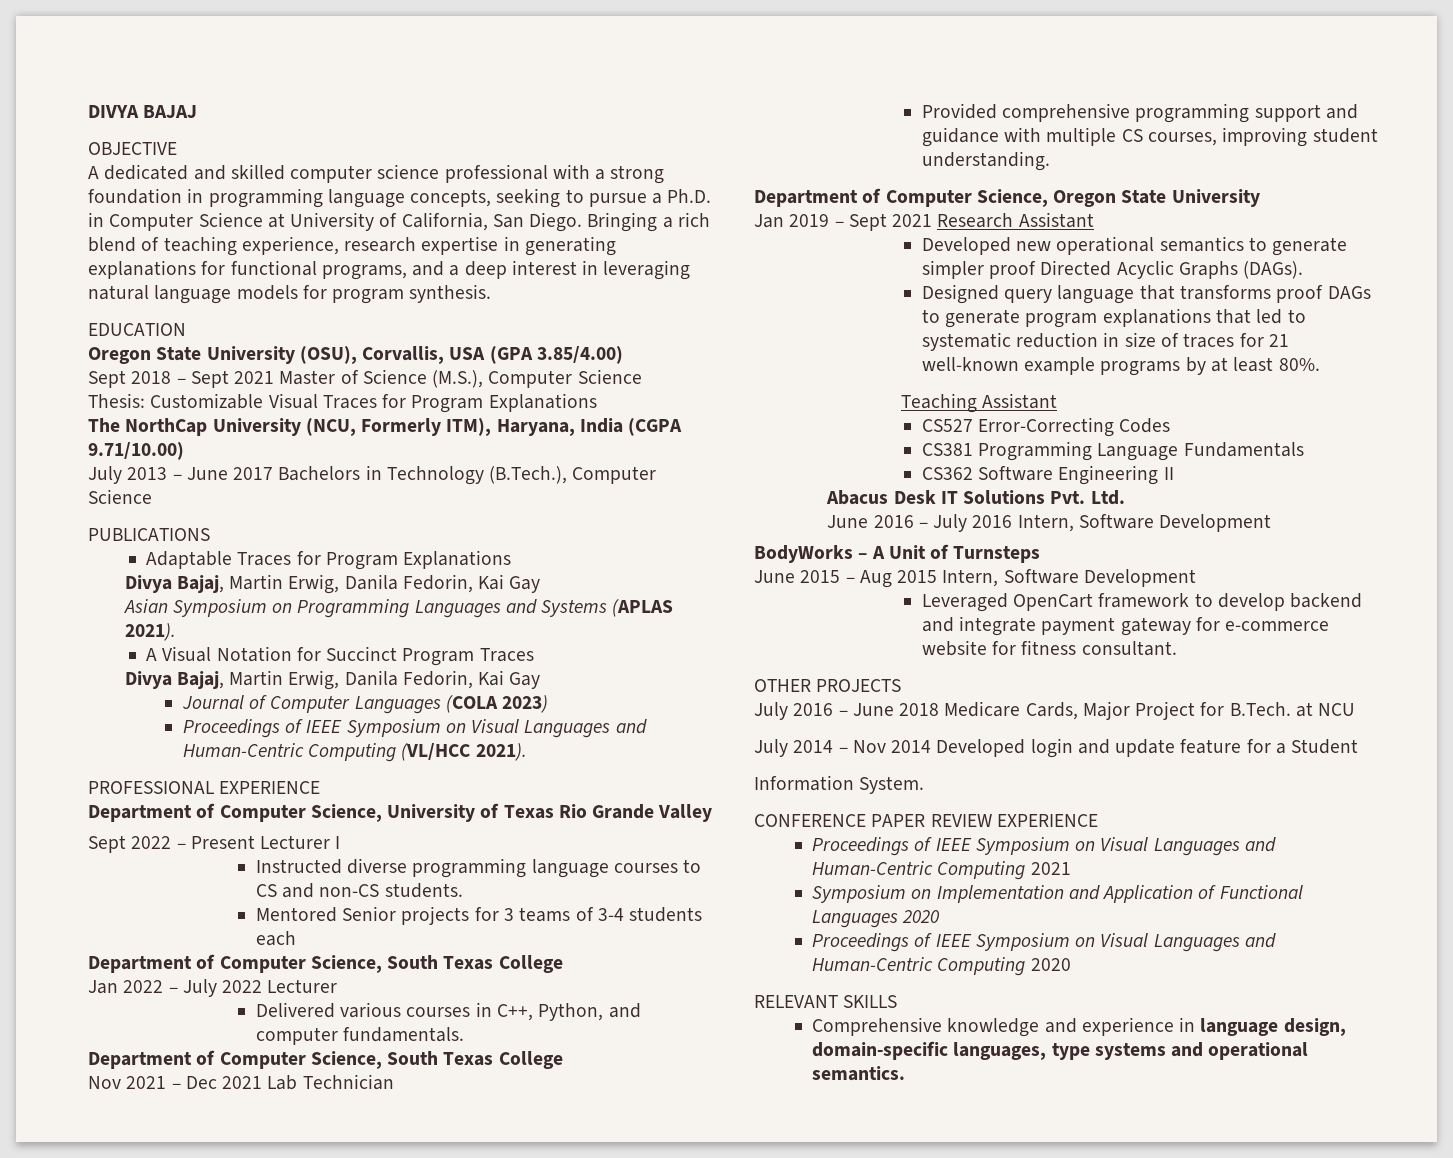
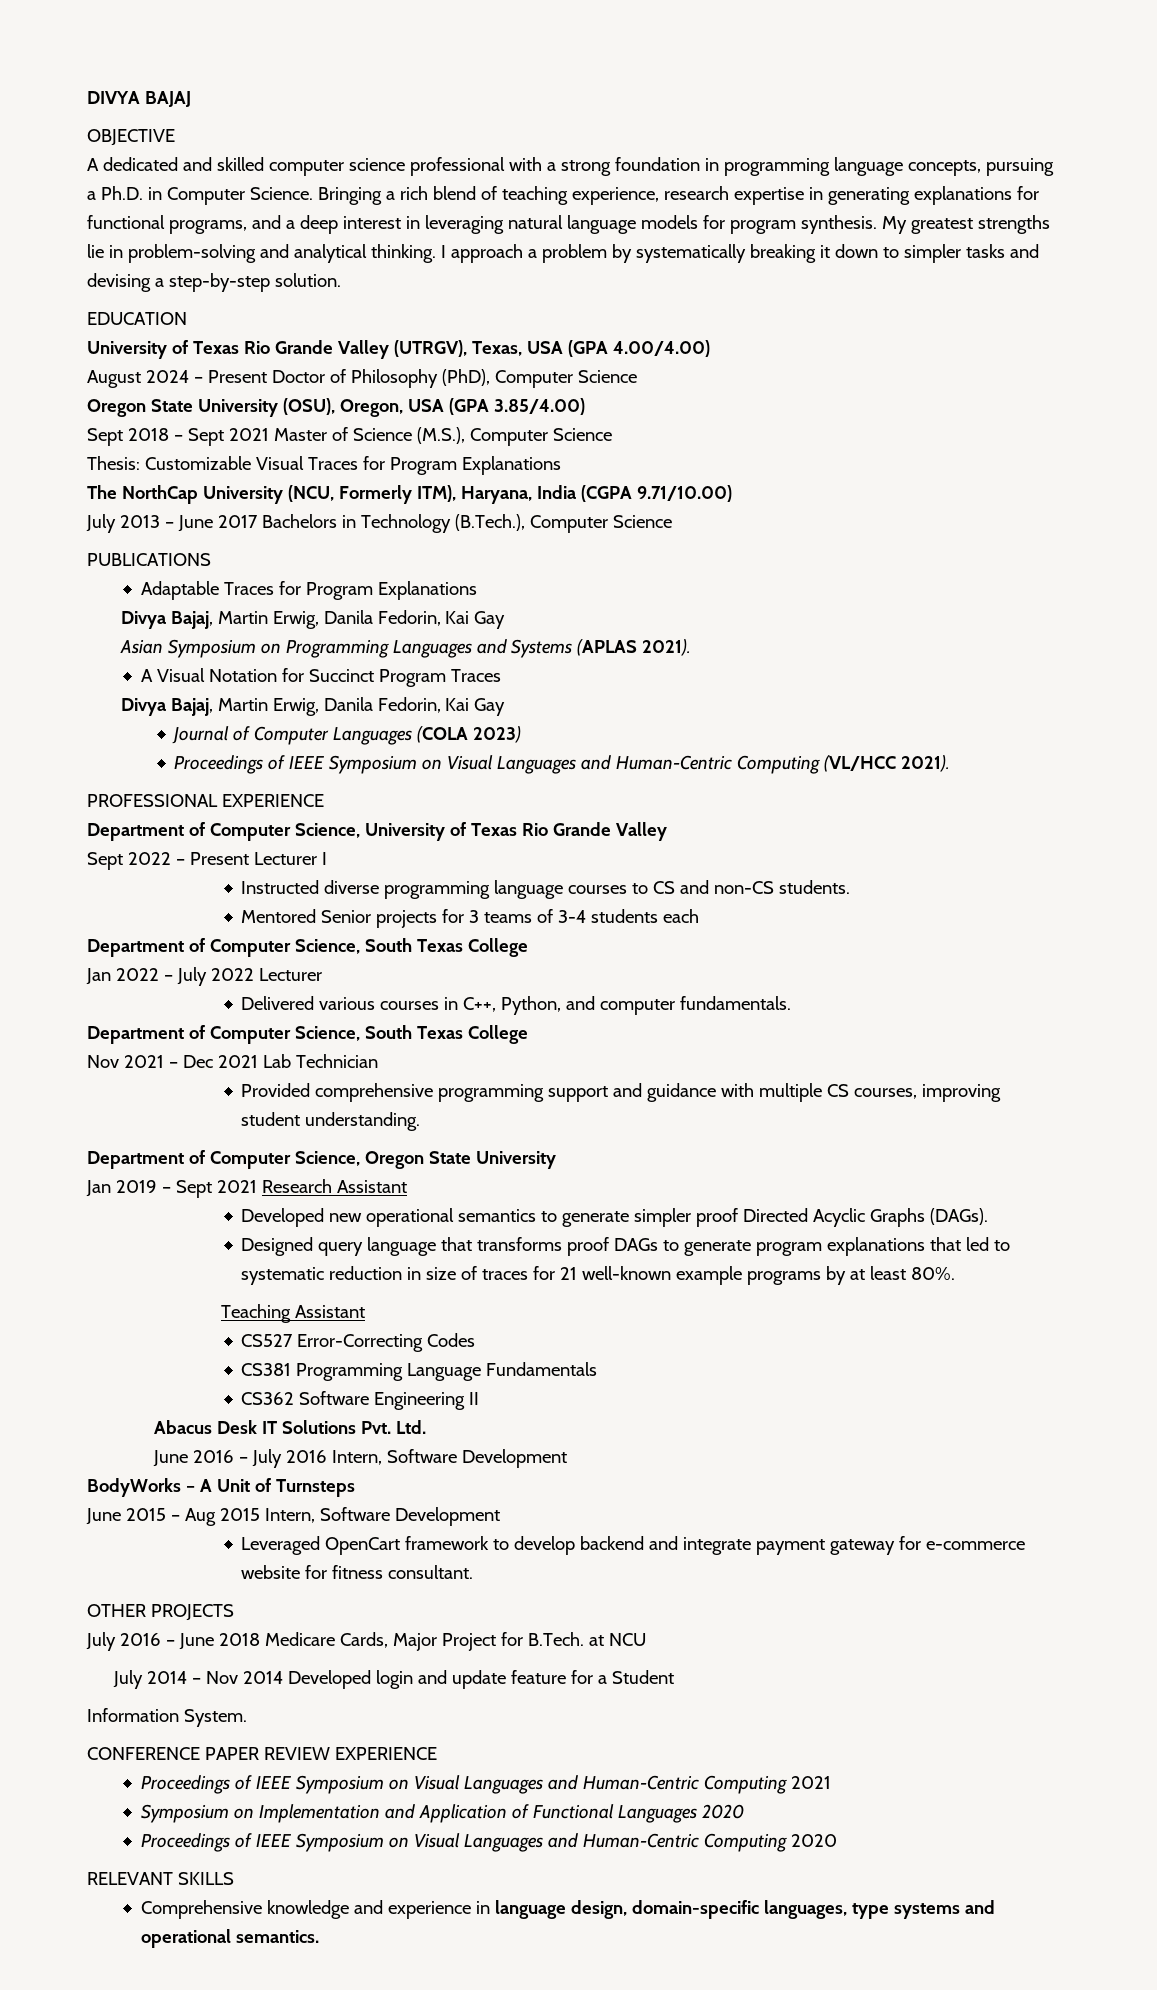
- A dedicated and skilled computer science professional with a strong foundation in programming language concepts, seeking to pursue a Ph.D. in Computer Science at University of California, San Diego.
+ A dedicated and skilled computer science professional with a strong foundation in programming language concepts, pursuing a Ph.D. in Computer Science.
- Bringing a rich blend of teaching experience, research expertise in generating explanations for functional programs, and a deep interest in leveraging natural language models for program synthesis.
+ Bringing a rich blend of teaching experience, research expertise in generating explanations for functional programs, and a deep interest in leveraging natural language models for program synthesis. My greatest strengths lie in problem-solving and analytical thinking. I approach a problem by systematically breaking it down to simpler tasks and devising a step-by-step solution.
  EDUCATION
+ University of Texas Rio Grande Valley (UTRGV), Texas, USA (GPA 4.00/4.00)
+ August 2024 – Present Doctor of Philosophy (PhD), Computer Science
- Oregon State University (OSU), Corvallis, USA (GPA 3.85/4.00)
+ Oregon State University (OSU), Oregon, USA (GPA 3.85/4.00)

